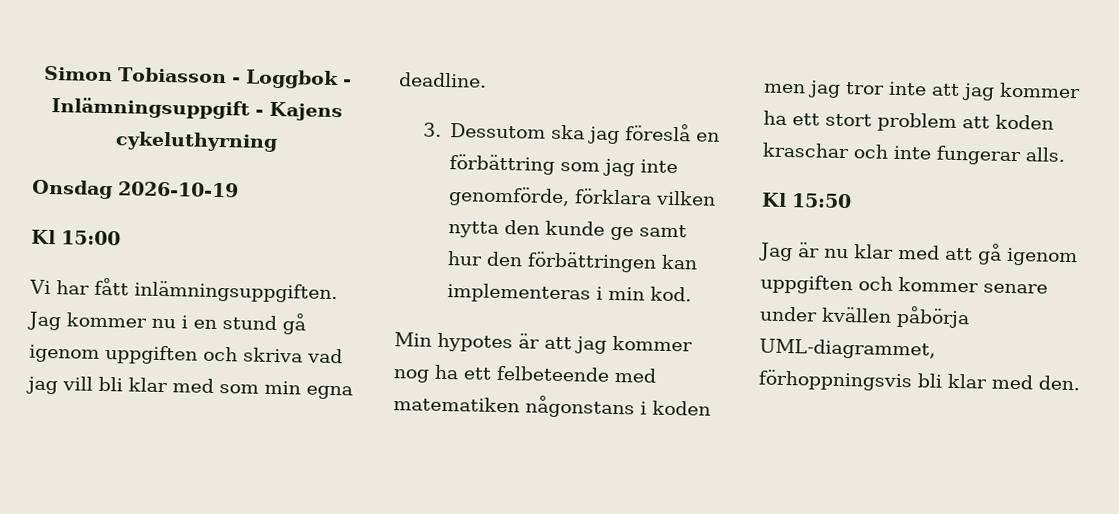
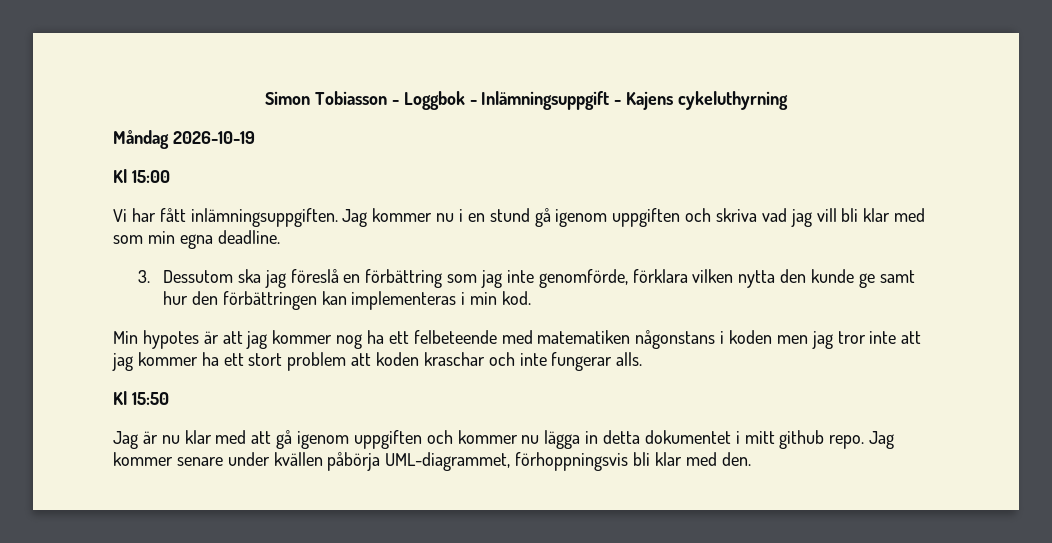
- Onsdag 2026-10-19
+ Måndag 2026-10-19
- Jag är nu klar med att gå igenom uppgiften och kommer senare under kvällen påbörja UML-diagrammet, förhoppningsvis bli klar med den.
+ Jag är nu klar med att gå igenom uppgiften och kommer nu lägga in detta dokumentet i mitt github repo. Jag kommer senare under kvällen påbörja UML-diagrammet, förhoppningsvis bli klar med den.

